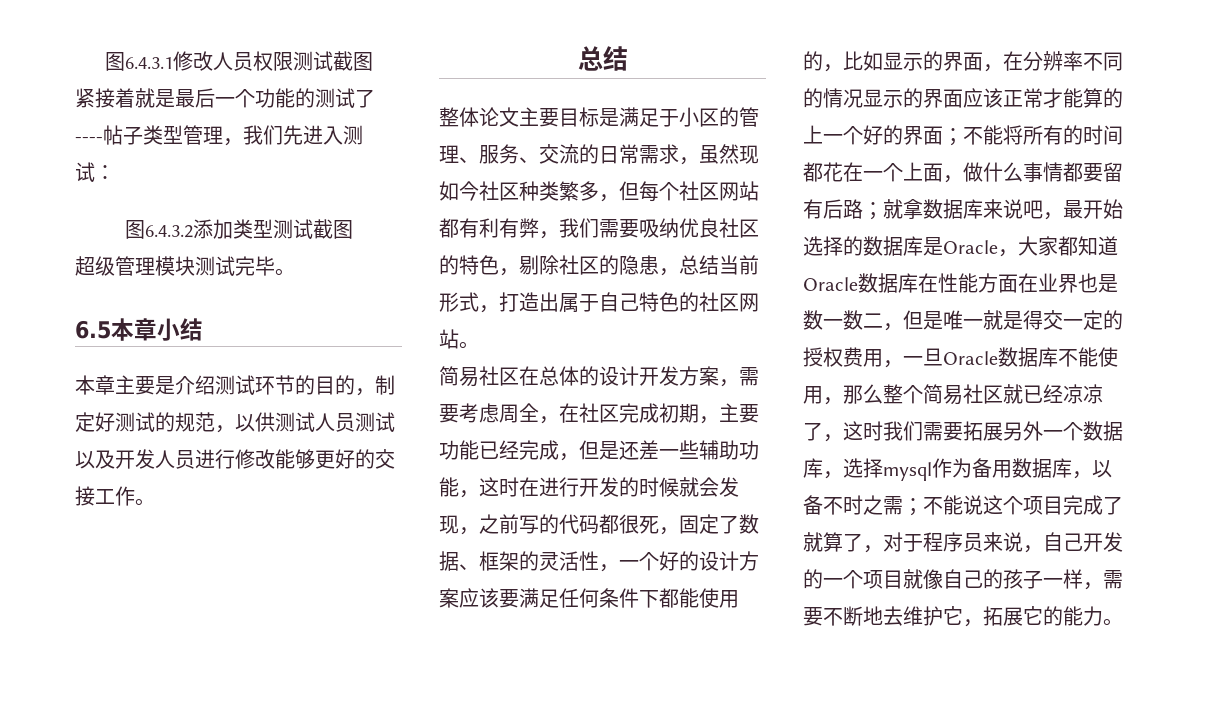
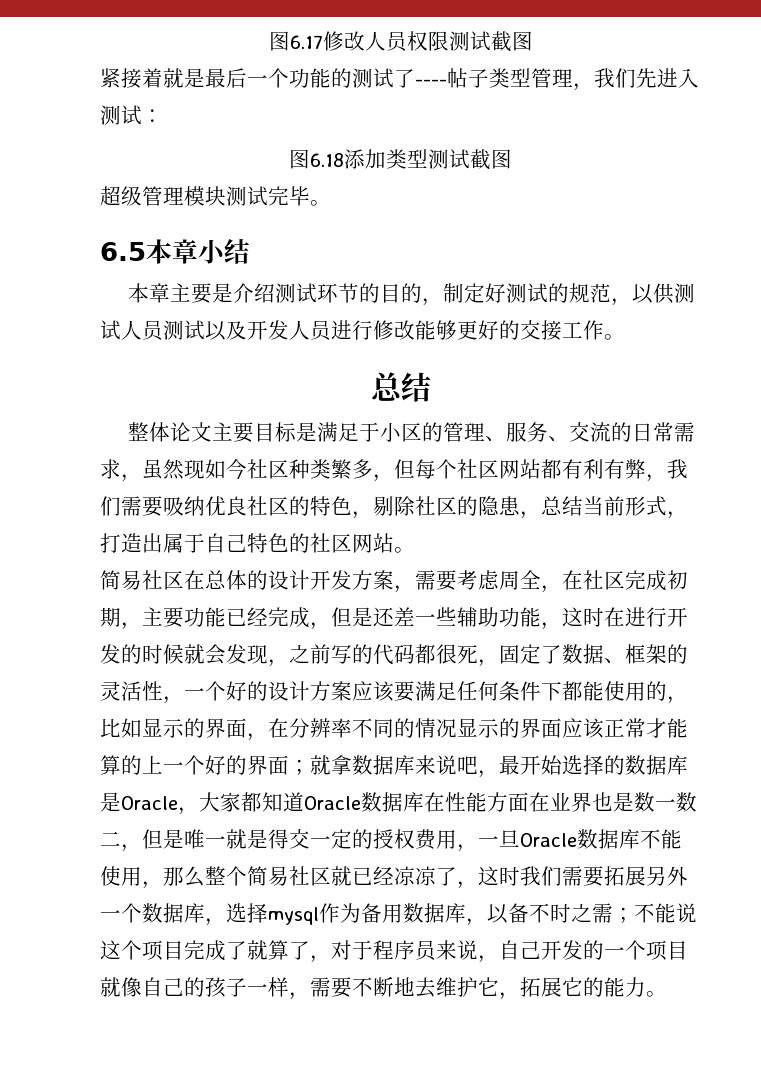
- 图6.4.3.1修改人员权限测试截图
+ 图6.17修改人员权限测试截图
- 图6.4.3.2添加类型测试截图
+ 图6.18添加类型测试截图
- 不能将所有的时间都花在一个上面，做什么事情都要留有后路；

